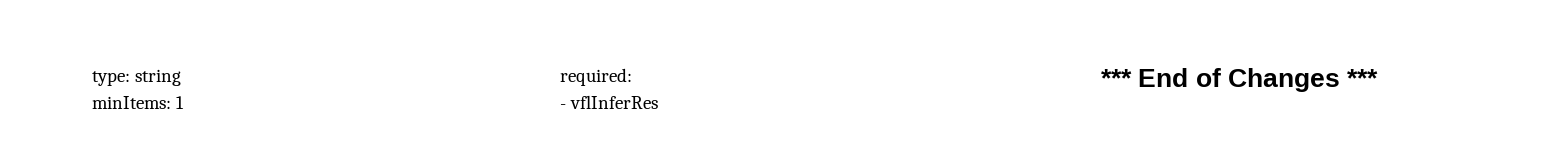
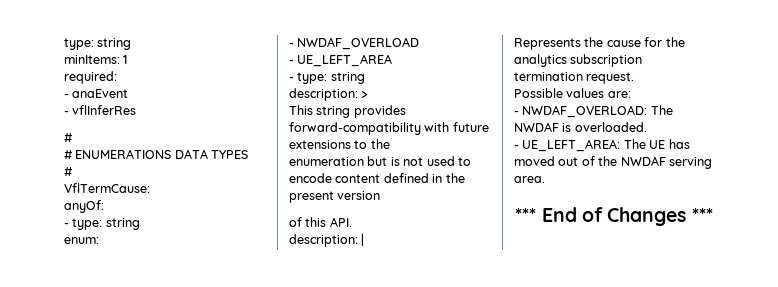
+ - anaEvent
  - vflInferRes
+ #
+ # ENUMERATIONS DATA TYPES
+ #
+ VflTermCause:
+ anyOf:
+ - type: string
+ enum:
+ - NWDAF_OVERLOAD
+ - UE_LEFT_AREA
+ - type: string
+ description: >
+ This string provides forward-compatibility with future extensions to the
+ enumeration but is not used to encode content defined in the present version
+ of this API.
+ description: |
+ Represents the cause for the analytics subscription termination request.
+ Possible values are:
+ - NWDAF_OVERLOAD: The NWDAF is overloaded.
+ - UE_LEFT_AREA: The UE has moved out of the NWDAF serving area.

